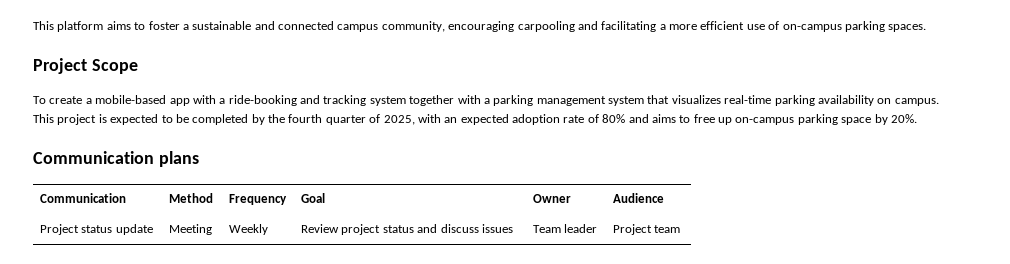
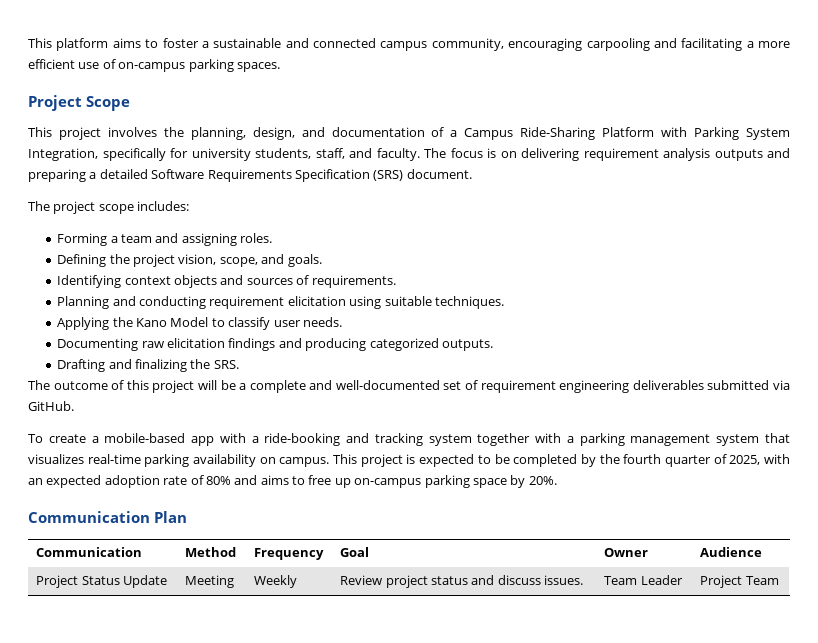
+ This project involves the planning, design, and documentation of a Campus Ride-Sharing Platform with Parking System Integration, specifically for university students, staff, and faculty. The focus is on delivering requirement analysis outputs and preparing a detailed Software Requirements Specification (SRS) document.
+ The project scope includes:
+ Forming a team and assigning roles.
+ Defining the project vision, scope, and goals.
+ Identifying context objects and sources of requirements.
+ Planning and conducting requirement elicitation using suitable techniques.
+ Applying the Kano Model to classify user needs.
+ Documenting raw elicitation findings and producing categorized outputs.
+ Drafting and finalizing the SRS.
+ The outcome of this project will be a complete and well-documented set of requirement engineering deliverables submitted via GitHub.
- Communication plans
+ Communication Plan
- Project status update | Meeting | Weekly | Review project status and discuss issues | Team leader | Project team
+ Project Status Update | Meeting | Weekly | Review project status and discuss issues. | Team Leader | Project Team

